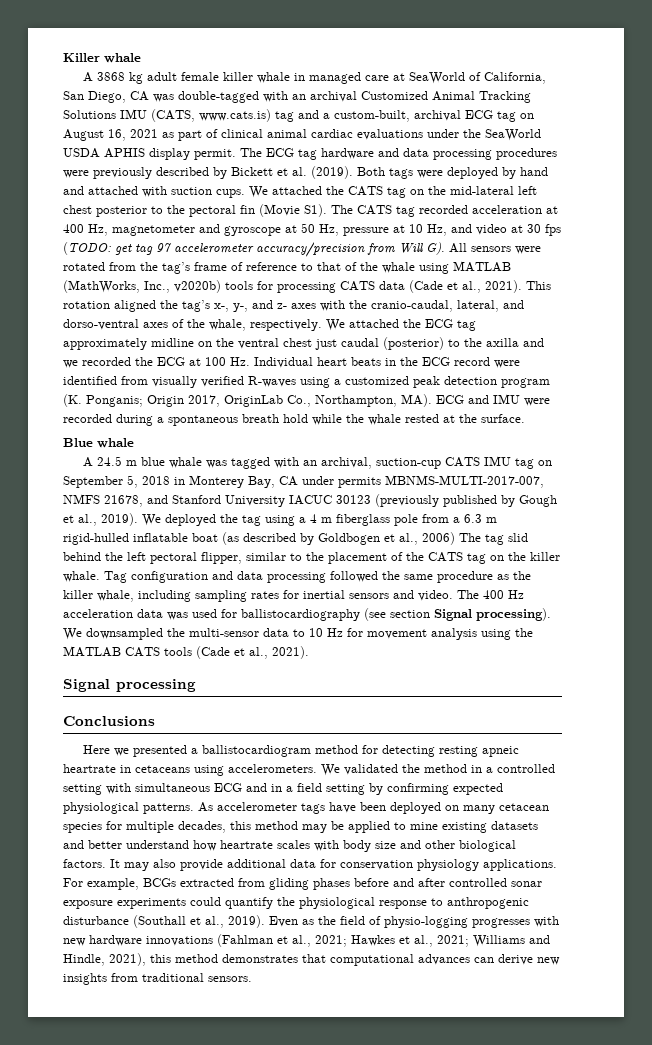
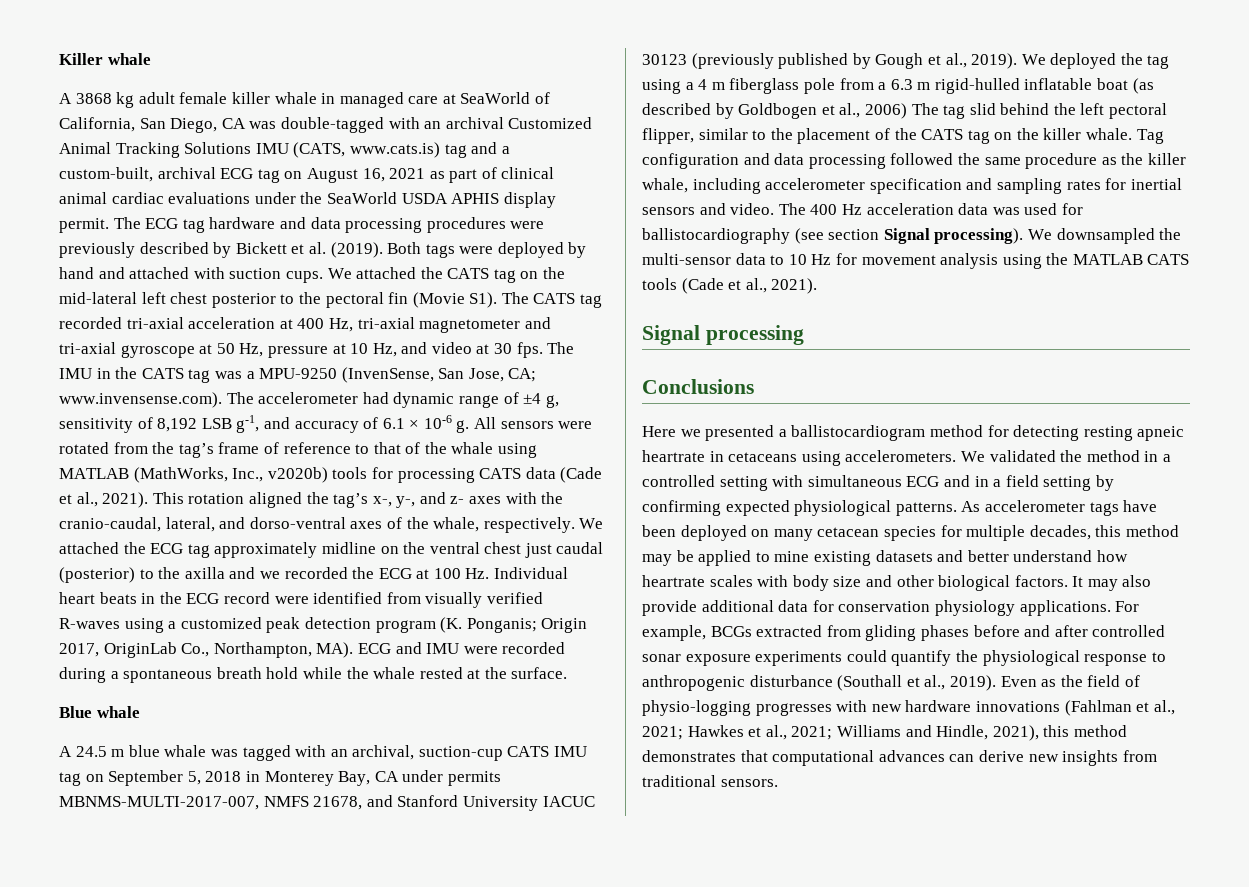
- We attached the CATS tag on the mid-lateral left chest posterior to the pectoral fin (Movie S1). The CATS tag recorded acceleration at 400 Hz, magnetometer and gyroscope at 50 Hz, pressure at 10 Hz, and video at 30 fps (TODO: get tag 97 accelerometer accuracy/precision from Will G). All sensors were rotated from the tag’s frame of reference to that of the whale using MATLAB (MathWorks, Inc., v2020b) tools for processing CATS data (Cade et al., 2021).
+ We attached the CATS tag on the mid-lateral left chest posterior to the pectoral fin (Movie S1). The CATS tag recorded tri-axial acceleration at 400 Hz, tri-axial magnetometer and tri-axial gyroscope at 50 Hz, pressure at 10 Hz, and video at 30 fps. The IMU in the CATS tag was a MPU-9250 (InvenSense, San Jose, CA; www.invensense.com). The accelerometer had dynamic range of ±4 g, sensitivity of 8,192 LSB g-1, and accuracy of 6.1 × 10-6 g. All sensors were rotated from the tag’s frame of reference to that of the whale using MATLAB (MathWorks, Inc., v2020b) tools for processing CATS data (Cade et al., 2021).
- Tag configuration and data processing followed the same procedure as the killer whale, including sampling rates for inertial sensors and video.
+ Tag configuration and data processing followed the same procedure as the killer whale, including accelerometer specification and sampling rates for inertial sensors and video.

